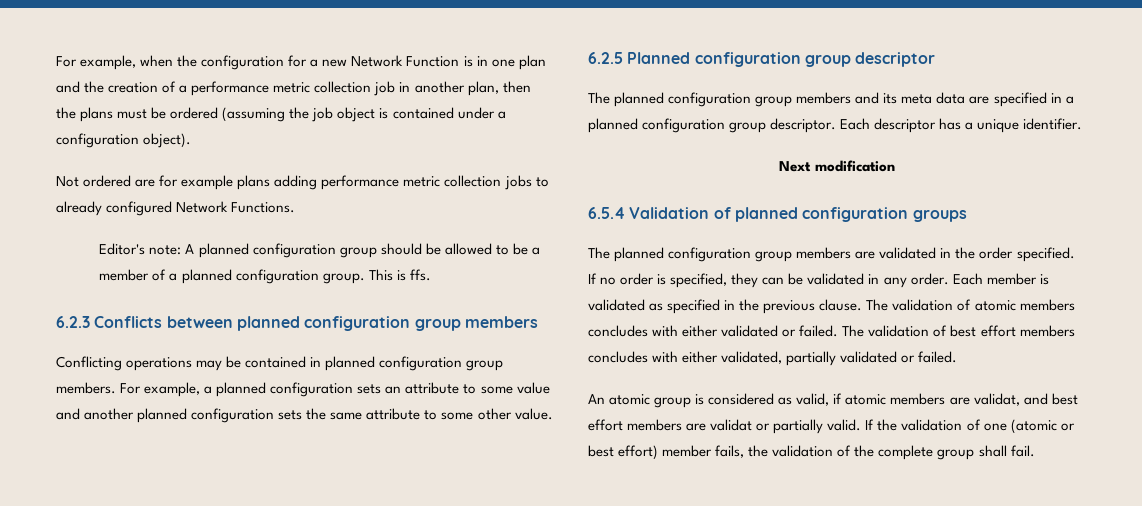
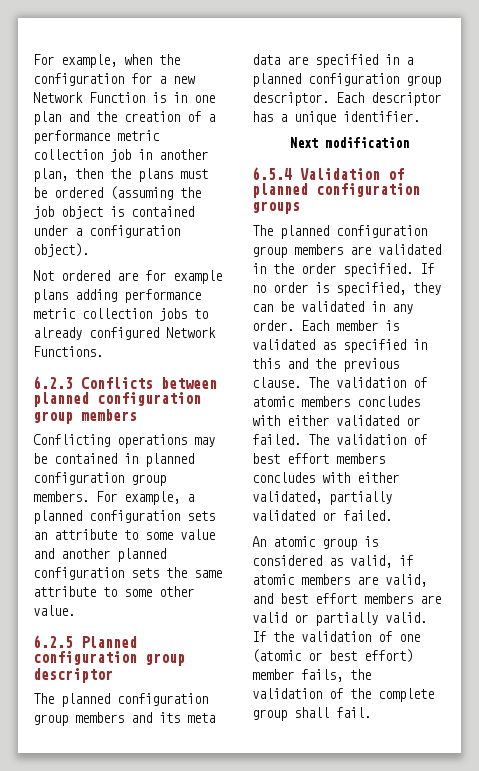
- Editor's note: A planned configuration group should be allowed to be a member of a planned configuration group. This is ffs.
- Each member is validated as specified in the previous clause.
+ Each member is validated as specified in this and the previous clause.
- An atomic group is considered as valid, if atomic members are validat, and best effort members are validat or partially valid.
+ An atomic group is considered as valid, if atomic members are valid, and best effort members are valid or partially valid.

